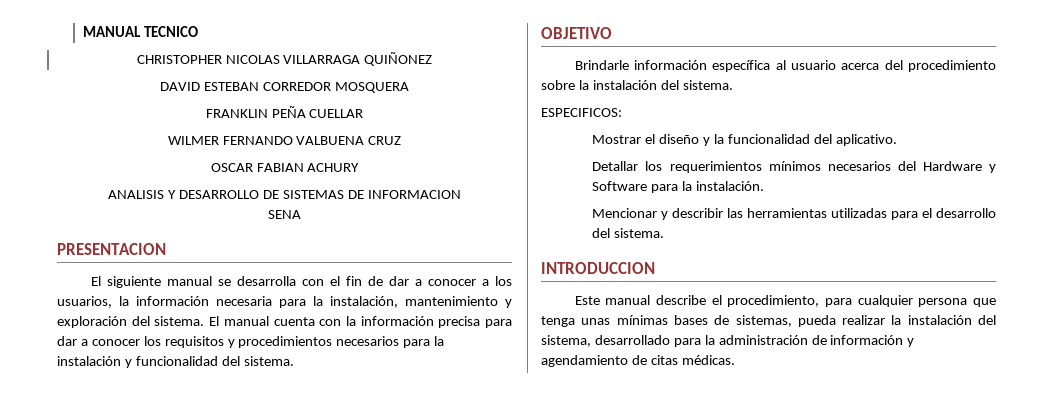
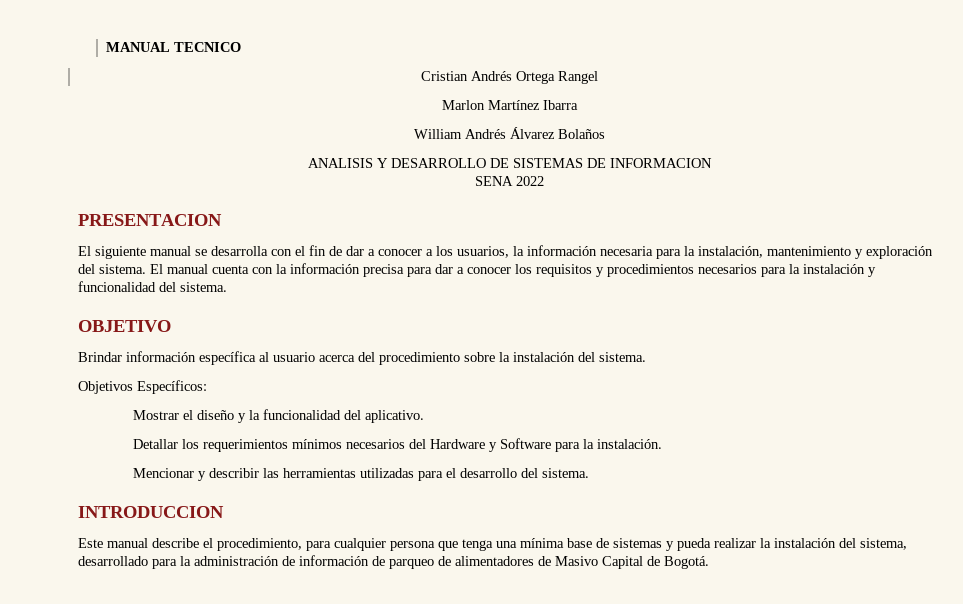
- CHRISTOPHER NICOLAS VILLARRAGA QUIÑONEZ
- DAVID ESTEBAN CORREDOR MOSQUERA
- FRANKLIN PEÑA CUELLAR
- WILMER FERNANDO VALBUENA CRUZ
- OSCAR FABIAN ACHURY
+ Cristian Andrés Ortega Rangel
+ Marlon Martínez Ibarra
+ William Andrés Álvarez Bolaños
- SENA
+ SENA 2022
- Brindarle información específica al usuario acerca del procedimiento sobre la instalación del sistema.
+ Brindar información específica al usuario acerca del procedimiento sobre la instalación del sistema.
- ESPECIFICOS:
+ Objetivos Específicos:
- Este manual describe el procedimiento, para cualquier persona que tenga unas mínimas bases de sistemas, pueda realizar la instalación del sistema, desarrollado para la administración de información y agendamiento de citas médicas.
+ Este manual describe el procedimiento, para cualquier persona que tenga una mínima base de sistemas y pueda realizar la instalación del sistema, desarrollado para la administración de información de parqueo de alimentadores de Masivo Capital de Bogotá.

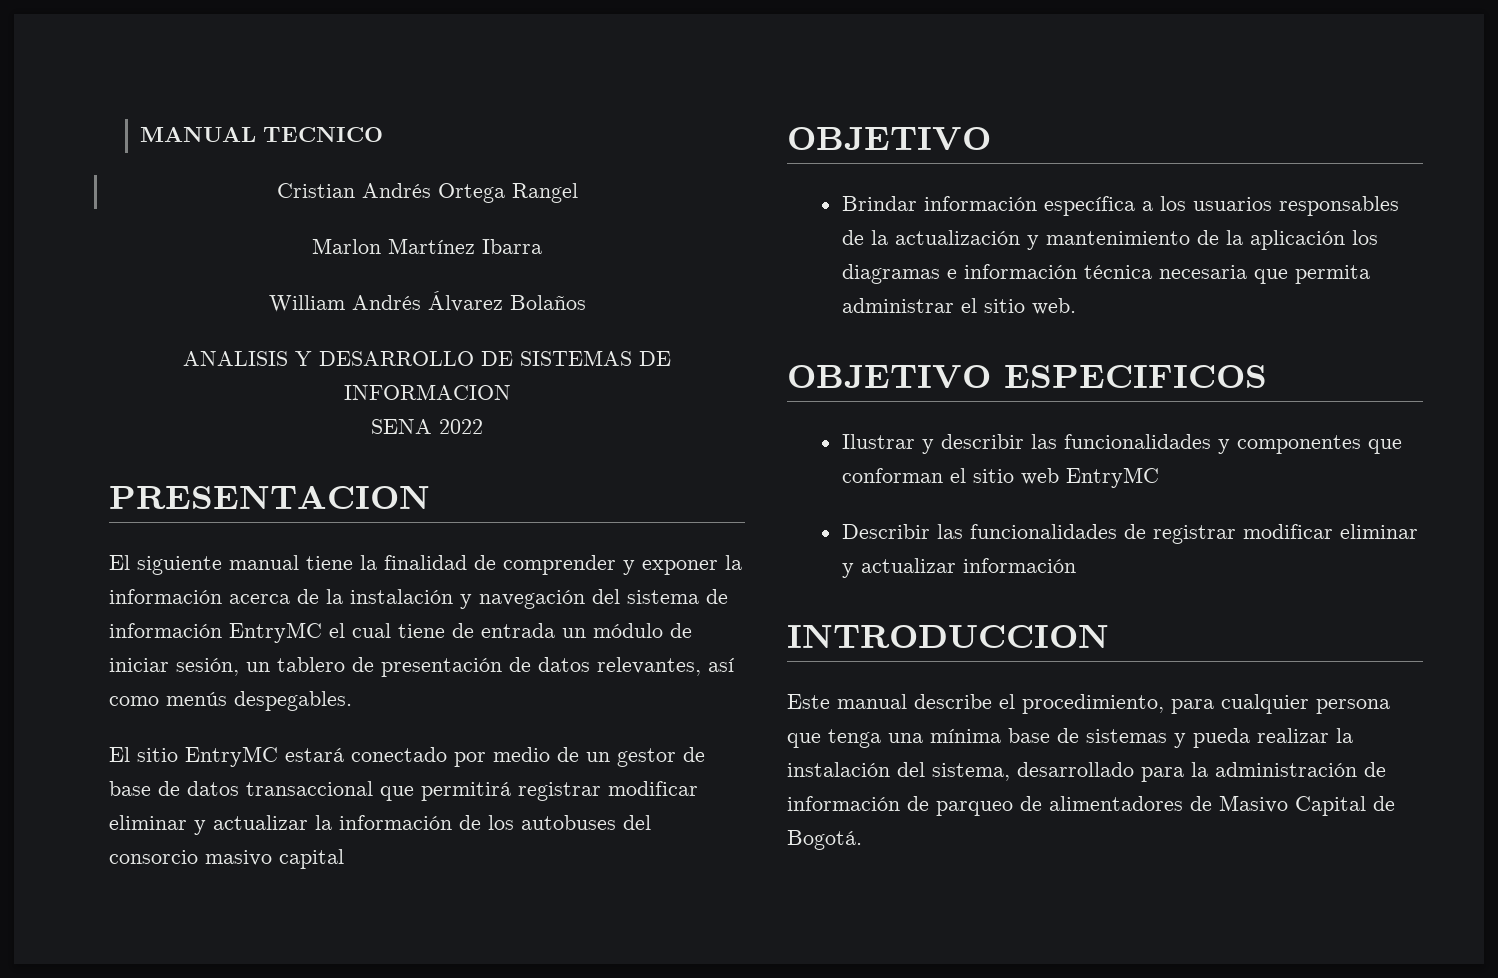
- El siguiente manual se desarrolla con el fin de dar a conocer a los usuarios, la información necesaria para la instalación, mantenimiento y exploración del sistema. El manual cuenta con la información precisa para dar a conocer los requisitos y procedimientos necesarios para la instalación y funcionalidad del sistema.
+ El siguiente manual tiene la finalidad de comprender y exponer la información acerca de la instalación y navegación del sistema de información EntryMC el cual tiene de entrada un módulo de iniciar sesión, un tablero de presentación de datos relevantes, así como menús despegables.
+ El sitio EntryMC estará conectado por medio de un gestor de base de datos transaccional que permitirá registrar modificar eliminar y actualizar la información de los autobuses del consorcio masivo capital
  OBJETIVO
- Brindar información específica al usuario acerca del procedimiento sobre la instalación del sistema.
- Objetivos Específicos:
- Mostrar el diseño y la funcionalidad del aplicativo.
- Detallar los requerimientos mínimos necesarios del Hardware y Software para la instalación.
- Mencionar y describir las herramientas utilizadas para el desarrollo del sistema.
+ Brindar información específica a los usuarios responsables de la actualización y mantenimiento de la aplicación los diagramas e información técnica necesaria que permita administrar el sitio web.
+ OBJETIVO ESPECIFICOS
+ Ilustrar y describir las funcionalidades y componentes que conforman el sitio web EntryMC
+ Describir las funcionalidades de registrar modificar eliminar y actualizar información

